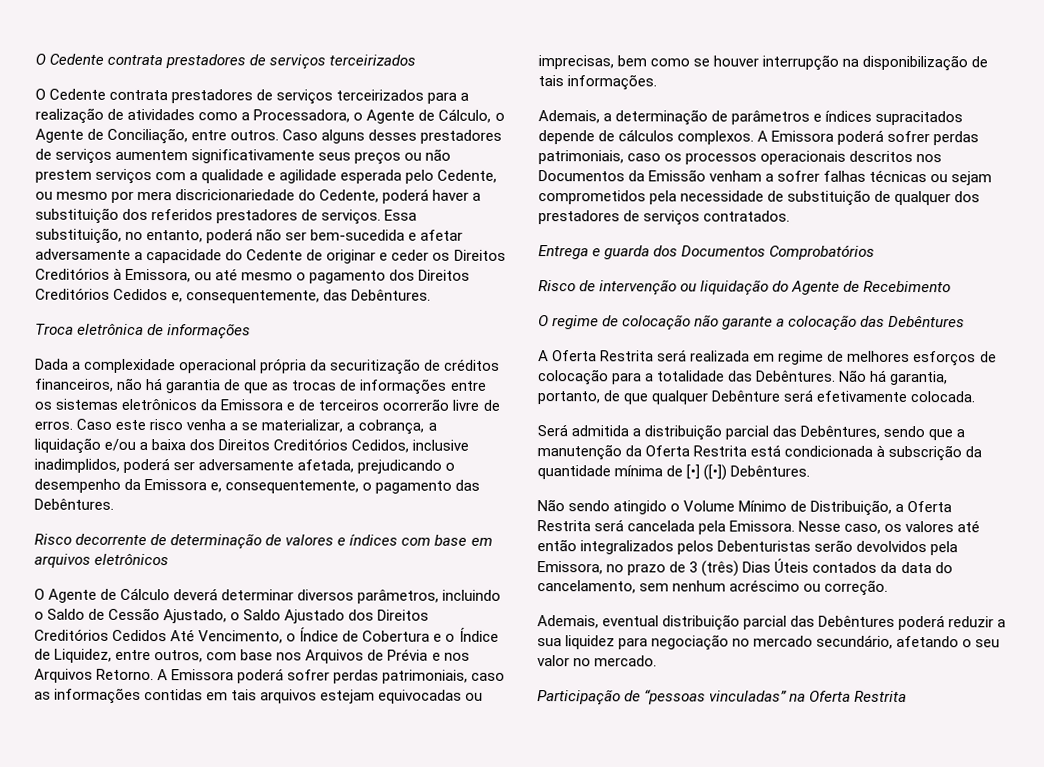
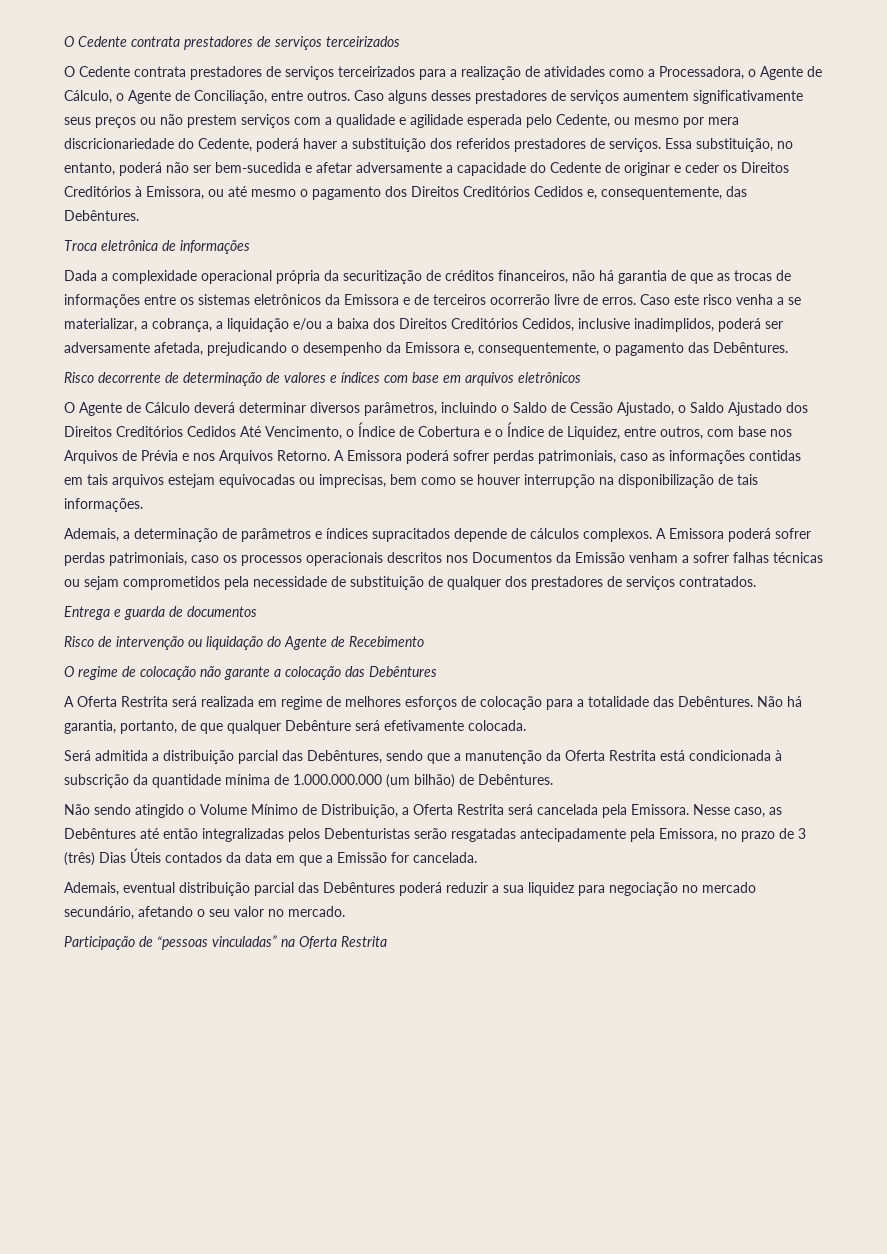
- Entrega e guarda dos Documentos Comprobatórios
+ Entrega e guarda de documentos
- Será admitida a distribuição parcial das Debêntures, sendo que a manutenção da Oferta Restrita está condicionada à subscrição da quantidade mínima de [•] ([•]) Debêntures.
+ Será admitida a distribuição parcial das Debêntures, sendo que a manutenção da Oferta Restrita está condicionada à subscrição da quantidade mínima de 1.000.000.000 (um bilhão) de Debêntures.
- Nesse caso, os valores até então integralizados pelos Debenturistas serão devolvidos pela Emissora, no prazo de 3 (três) Dias Úteis contados da data do cancelamento, sem nenhum acréscimo ou correção.
+ Nesse caso, as Debêntures até então integralizadas pelos Debenturistas serão resgatadas antecipadamente pela Emissora, no prazo de 3 (três) Dias Úteis contados da data em que a Emissão for cancelada.

